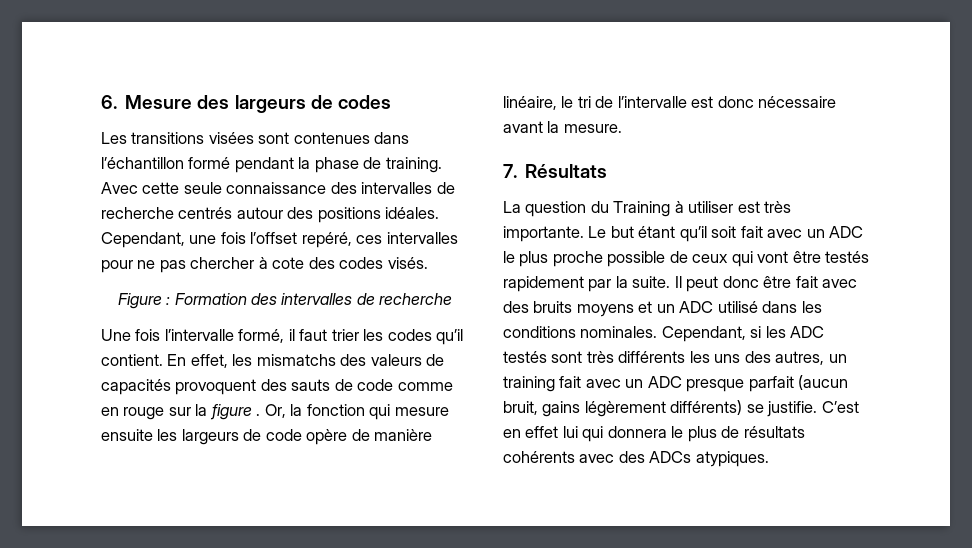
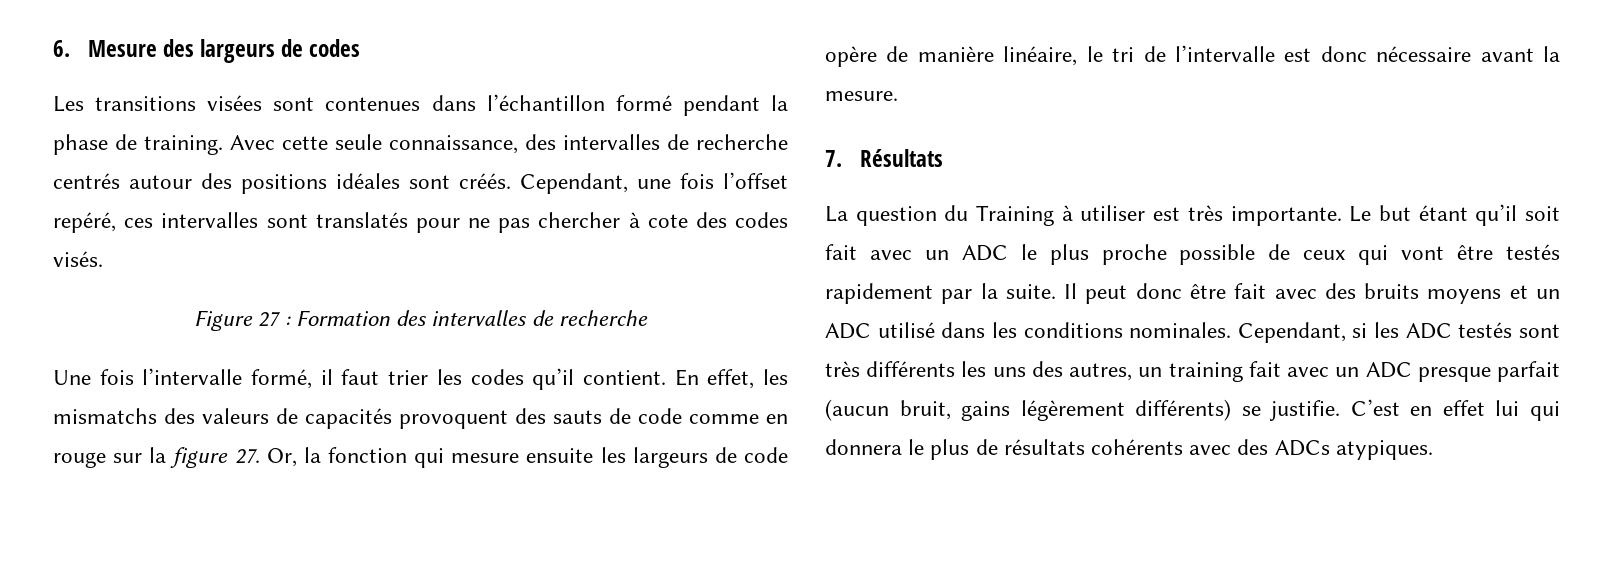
- Avec cette seule connaissance des intervalles de recherche centrés autour des positions idéales.
+ Avec cette seule connaissance, des intervalles de recherche centrés autour des positions idéales sont créés.
- Cependant, une fois l’offset repéré, ces intervalles pour ne pas chercher à cote des codes visés.
+ Cependant, une fois l’offset repéré, ces intervalles sont translatés pour ne pas chercher à cote des codes visés.
- Figure : Formation des intervalles de recherche
+ Figure 27 : Formation des intervalles de recherche
- En effet, les mismatchs des valeurs de capacités provoquent des sauts de code comme en rouge sur la figure . Or, la fonction qui mesure ensuite les largeurs de code opère de manière linéaire, le tri de l’intervalle est donc nécessaire avant la mesure.
+ En effet, les mismatchs des valeurs de capacités provoquent des sauts de code comme en rouge sur la figure 27. Or, la fonction qui mesure ensuite les largeurs de code opère de manière linéaire, le tri de l’intervalle est donc nécessaire avant la mesure.

